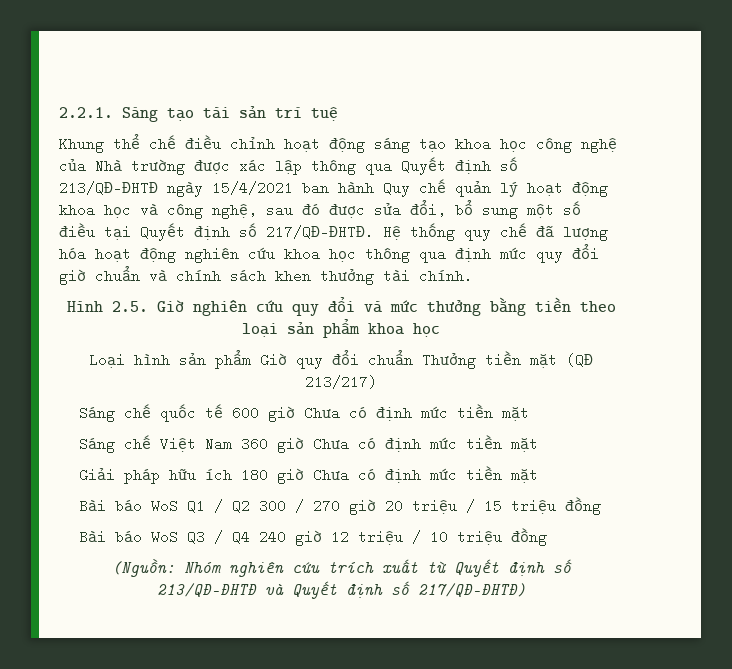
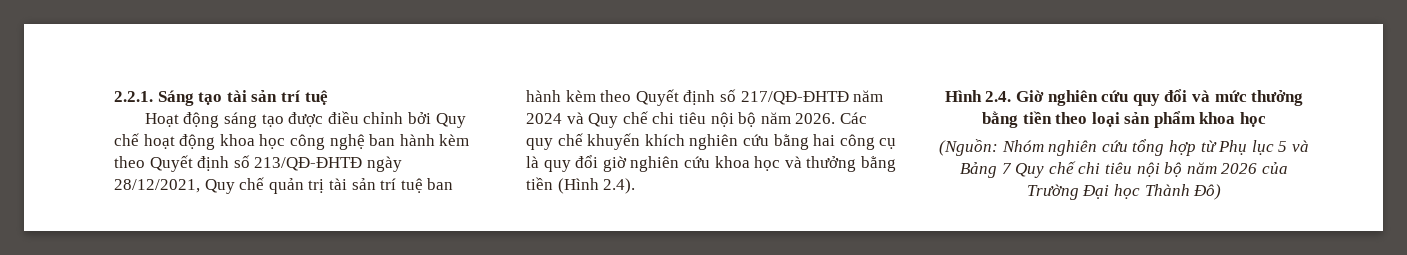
- Khung thể chế điều chỉnh hoạt động sáng tạo khoa học công nghệ của Nhà trường được xác lập thông qua Quyết định số 213/QĐ-ĐHTĐ ngày 15/4/2021 ban hành Quy chế quản lý hoạt động khoa học và công nghệ, sau đó được sửa đổi, bổ sung một số điều tại Quyết định số 217/QĐ-ĐHTĐ. Hệ thống quy chế đã lượng hóa hoạt động nghiên cứu khoa học thông qua định mức quy đổi giờ chuẩn và chính sách khen thưởng tài chính.
+ Hoạt động sáng tạo được điều chỉnh bởi Quy chế hoạt động khoa học công nghệ ban hành kèm theo Quyết định số 213/QĐ-ĐHTĐ ngày 28/12/2021, Quy chế quản trị tài sản trí tuệ ban hành kèm theo Quyết định số 217/QĐ-ĐHTĐ năm 2024 và Quy chế chi tiêu nội bộ năm 2026. Các quy chế khuyến khích nghiên cứu bằng hai công cụ là quy đổi giờ nghiên cứu khoa học và thưởng bằng tiền (Hình 2.4).
- Hình 2.5. Giờ nghiên cứu quy đổi và mức thưởng bằng tiền theo loại sản phẩm khoa học
+ Hình 2.4. Giờ nghiên cứu quy đổi và mức thưởng bằng tiền theo loại sản phẩm khoa học
- Loại hình sản phẩm Giờ quy đổi chuẩn Thưởng tiền mặt (QĐ 213/217)
- Sáng chế quốc tế 600 giờ Chưa có định mức tiền mặt
- Sáng chế Việt Nam 360 giờ Chưa có định mức tiền mặt
- Giải pháp hữu ích 180 giờ Chưa có định mức tiền mặt
- Bài báo WoS Q1 / Q2 300 / 270 giờ 20 triệu / 15 triệu đồng
- Bài báo WoS Q3 / Q4 240 giờ 12 triệu / 10 triệu đồng
- (Nguồn: Nhóm nghiên cứu trích xuất từ Quyết định số 213/QĐ-ĐHTĐ và Quyết định số 217/QĐ-ĐHTĐ)
+ (Nguồn: Nhóm nghiên cứu tổng hợp từ Phụ lục 5 và Bảng 7 Quy chế chi tiêu nội bộ năm 2026 của Trường Đại học Thành Đô)

